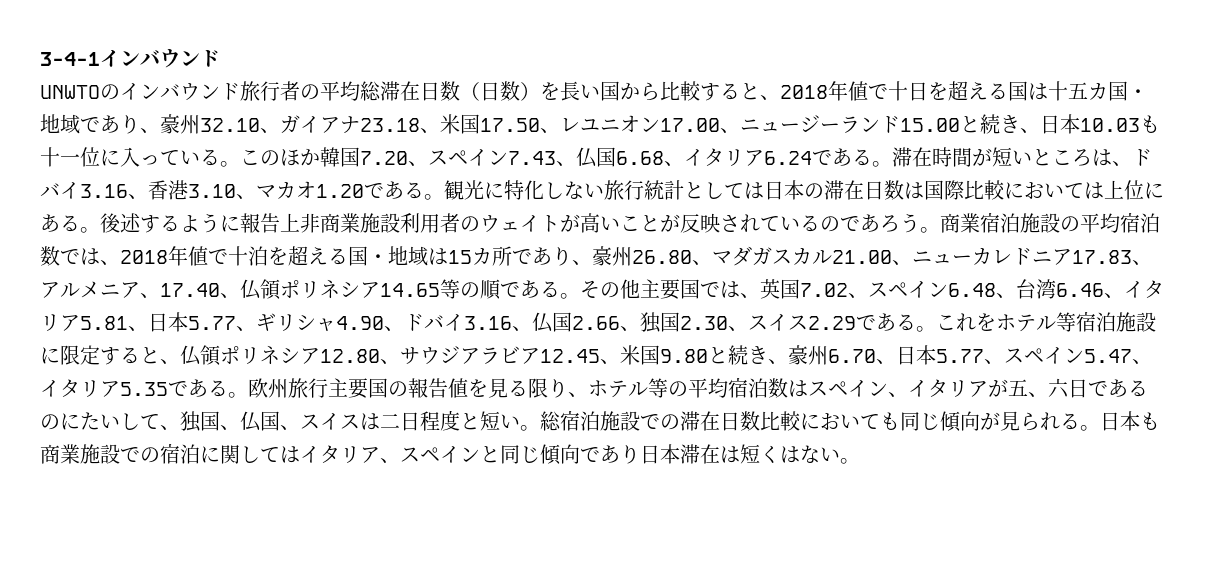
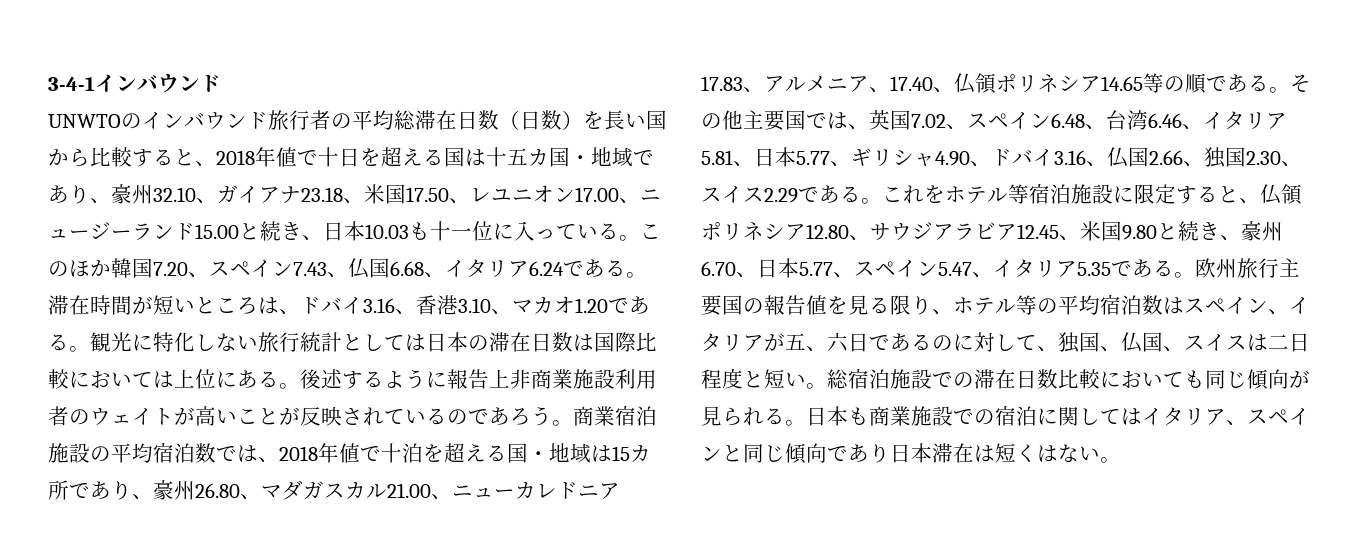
- 欧州旅行主要国の報告値を見る限り、ホテル等の平均宿泊数はスペイン、イタリアが五、六日であるのにたいして、独国、仏国、スイスは二日程度と短い。
+ 欧州旅行主要国の報告値を見る限り、ホテル等の平均宿泊数はスペイン、イタリアが五、六日であるのに対して、独国、仏国、スイスは二日程度と短い。

